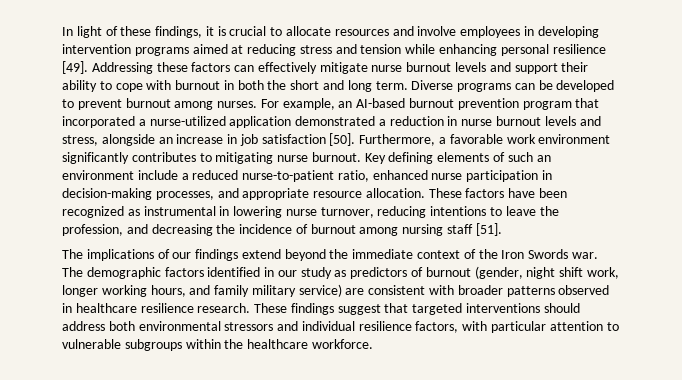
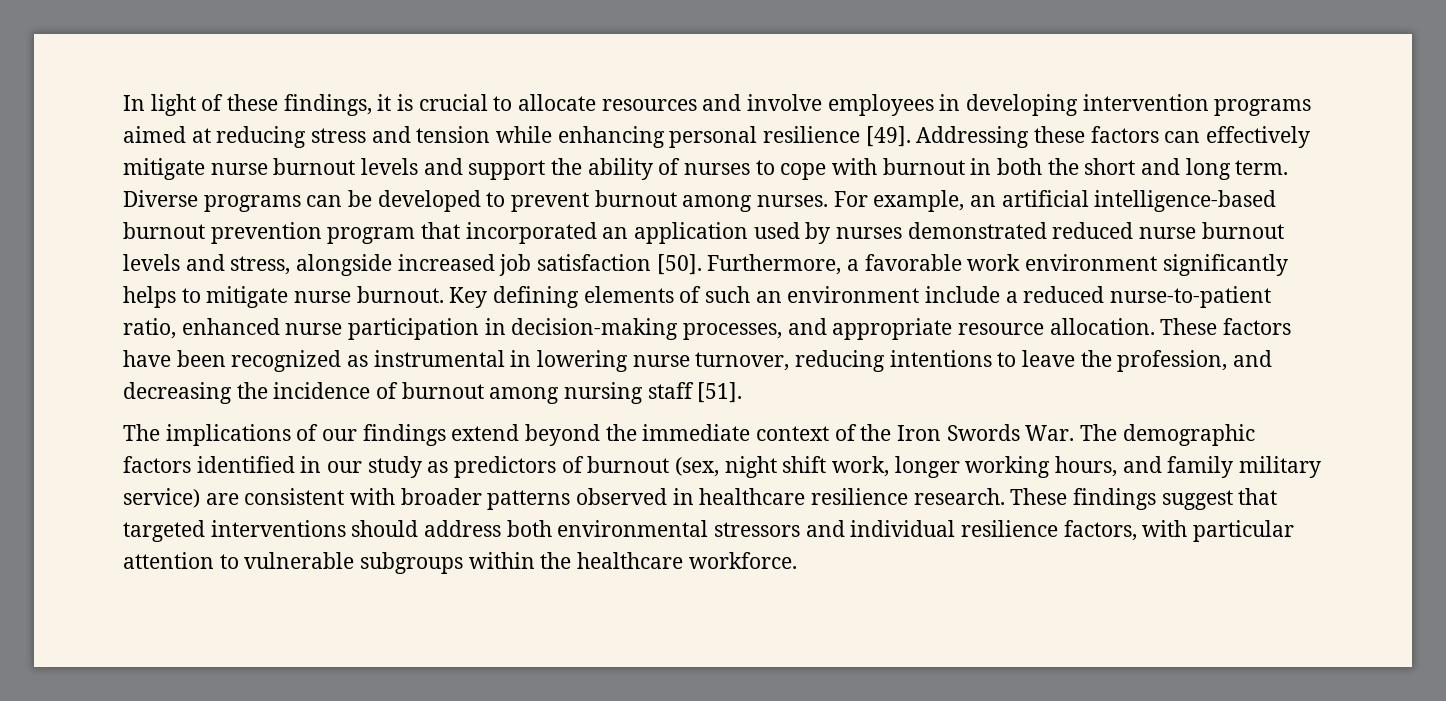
- Addressing these factors can effectively mitigate nurse burnout levels and support their ability to cope with burnout in both the short and long term.
+ Addressing these factors can effectively mitigate nurse burnout levels and support the ability of nurses to cope with burnout in both the short and long term.
- For example, an AI-based burnout prevention program that incorporated a nurse-utilized application demonstrated a reduction in nurse burnout levels and stress, alongside an increase in job satisfaction [50].
+ For example, an artificial intelligence-based burnout prevention program that incorporated an application used by nurses demonstrated reduced nurse burnout levels and stress, alongside increased job satisfaction [50].
- Furthermore, a favorable work environment significantly contributes to mitigating nurse burnout.
+ Furthermore, a favorable work environment significantly helps to mitigate nurse burnout.
- The implications of our findings extend beyond the immediate context of the Iron Swords war. The demographic factors identified in our study as predictors of burnout (gender, night shift work, longer working hours, and family military service) are consistent with broader patterns observed in healthcare resilience research.
+ The implications of our findings extend beyond the immediate context of the Iron Swords War. The demographic factors identified in our study as predictors of burnout (sex, night shift work, longer working hours, and family military service) are consistent with broader patterns observed in healthcare resilience research.

